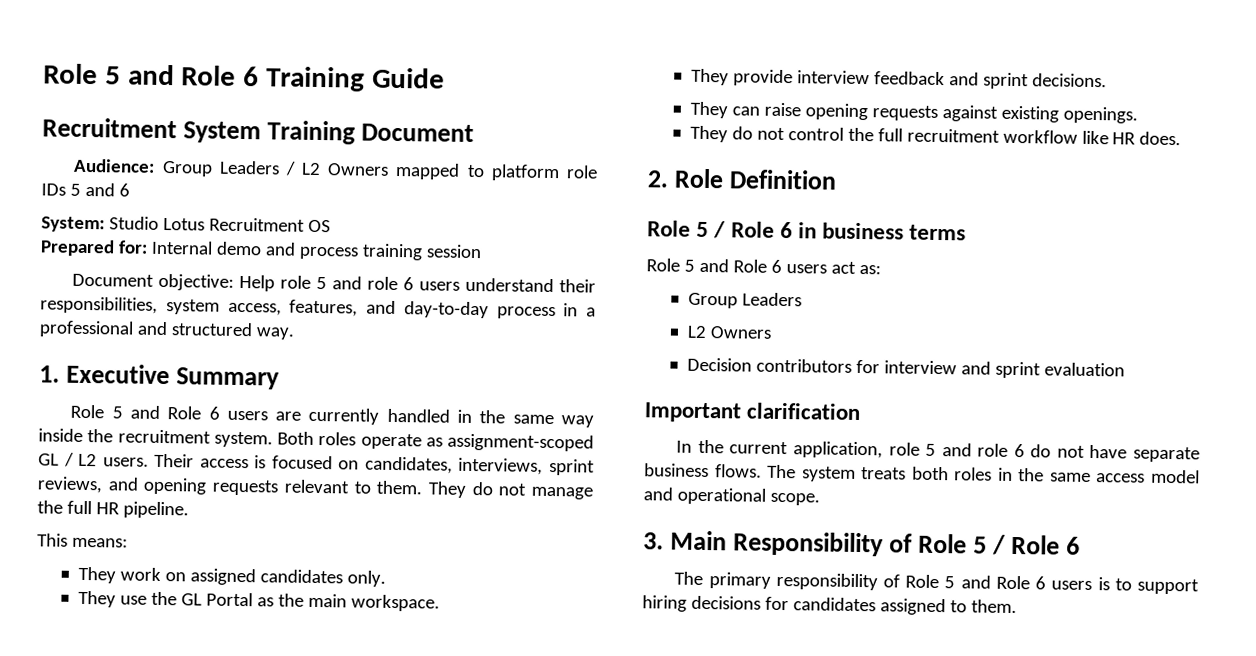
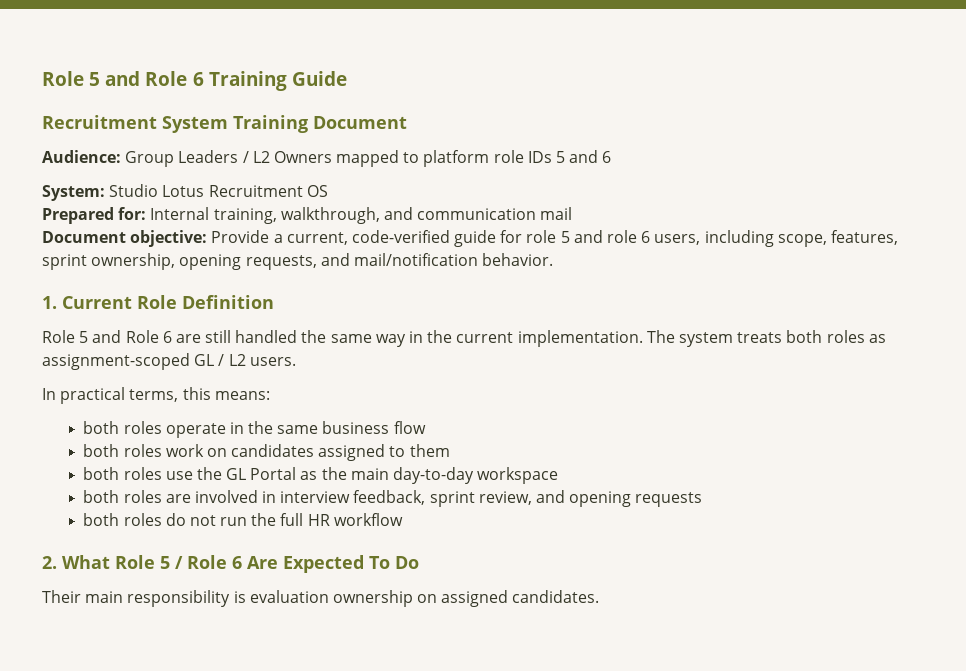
- Prepared for: Internal demo and process training session
- Document objective: Help role 5 and role 6 users understand their responsibilities, system access, features, and day-to-day process in a professional and structured way.
- 1. Executive Summary
- Role 5 and Role 6 users are currently handled in the same way inside the recruitment system. Both roles operate as assignment-scoped GL / L2 users. Their access is focused on candidates, interviews, sprint reviews, and opening requests relevant to them. They do not manage the full HR pipeline.
- This means:
- They work on assigned candidates only.
- They use the GL Portal as the main workspace.
- They provide interview feedback and sprint decisions.
- They can raise opening requests against existing openings.
- They do not control the full recruitment workflow like HR does.
+ Prepared for: Internal training, walkthrough, and communication mail
+ Document objective: Provide a current, code-verified guide for role 5 and role 6 users, including scope, features, sprint ownership, opening requests, and mail/notification behavior.
+ 1. Current Role Definition
+ Role 5 and Role 6 are still handled the same way in the current implementation. The system treats both roles as assignment-scoped GL / L2 users.
+ In practical terms, this means:
+ both roles operate in the same business flow
+ both roles work on candidates assigned to them
+ both roles use the GL Portal as the main day-to-day workspace
+ both roles are involved in interview feedback, sprint review, and opening requests
+ both roles do not run the full HR workflow
- 2. Role Definition
- Role 5 / Role 6 in business terms
- Role 5 and Role 6 users act as:
- Group Leaders
- L2 Owners
- Decision contributors for interview and sprint evaluation
- Important clarification
- In the current application, role 5 and role 6 do not have separate business flows. The system treats both roles in the same access model and operational scope.
- 3. Main Responsibility of Role 5 / Role 6
- The primary responsibility of Role 5 and Role 6 users is to support hiring decisions for candidates assigned to them.
+ 2. What Role 5 / Role 6 Are Expected To Do
+ Their main responsibility is evaluation ownership on assigned candidates.

